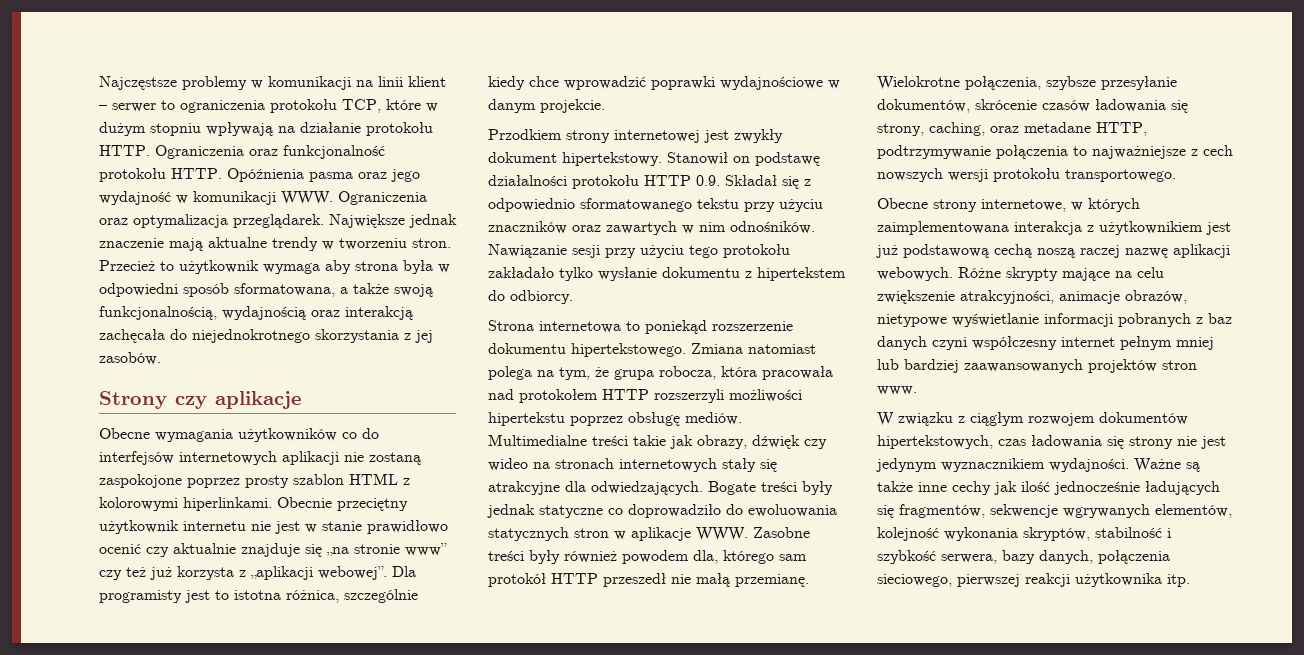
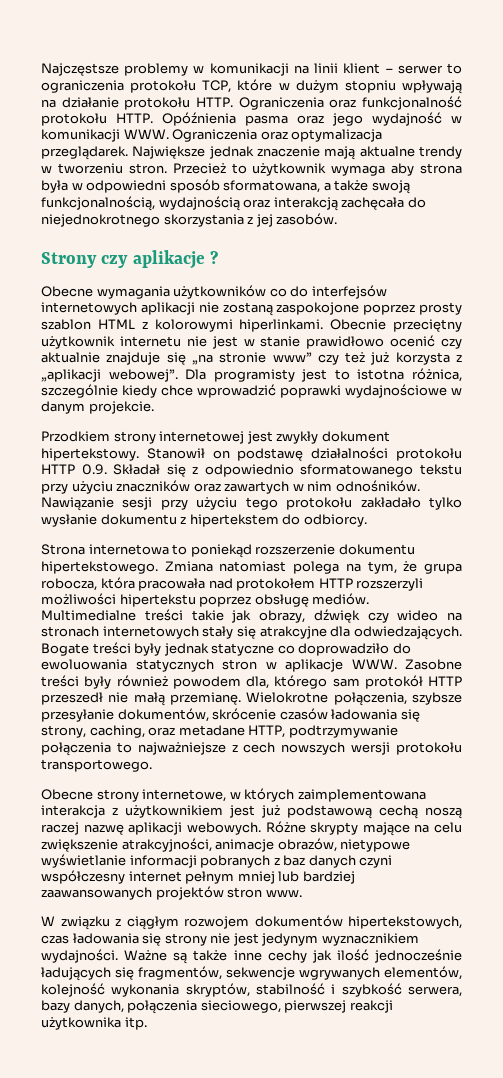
- Strony czy aplikacje
+ Strony czy aplikacje ?

